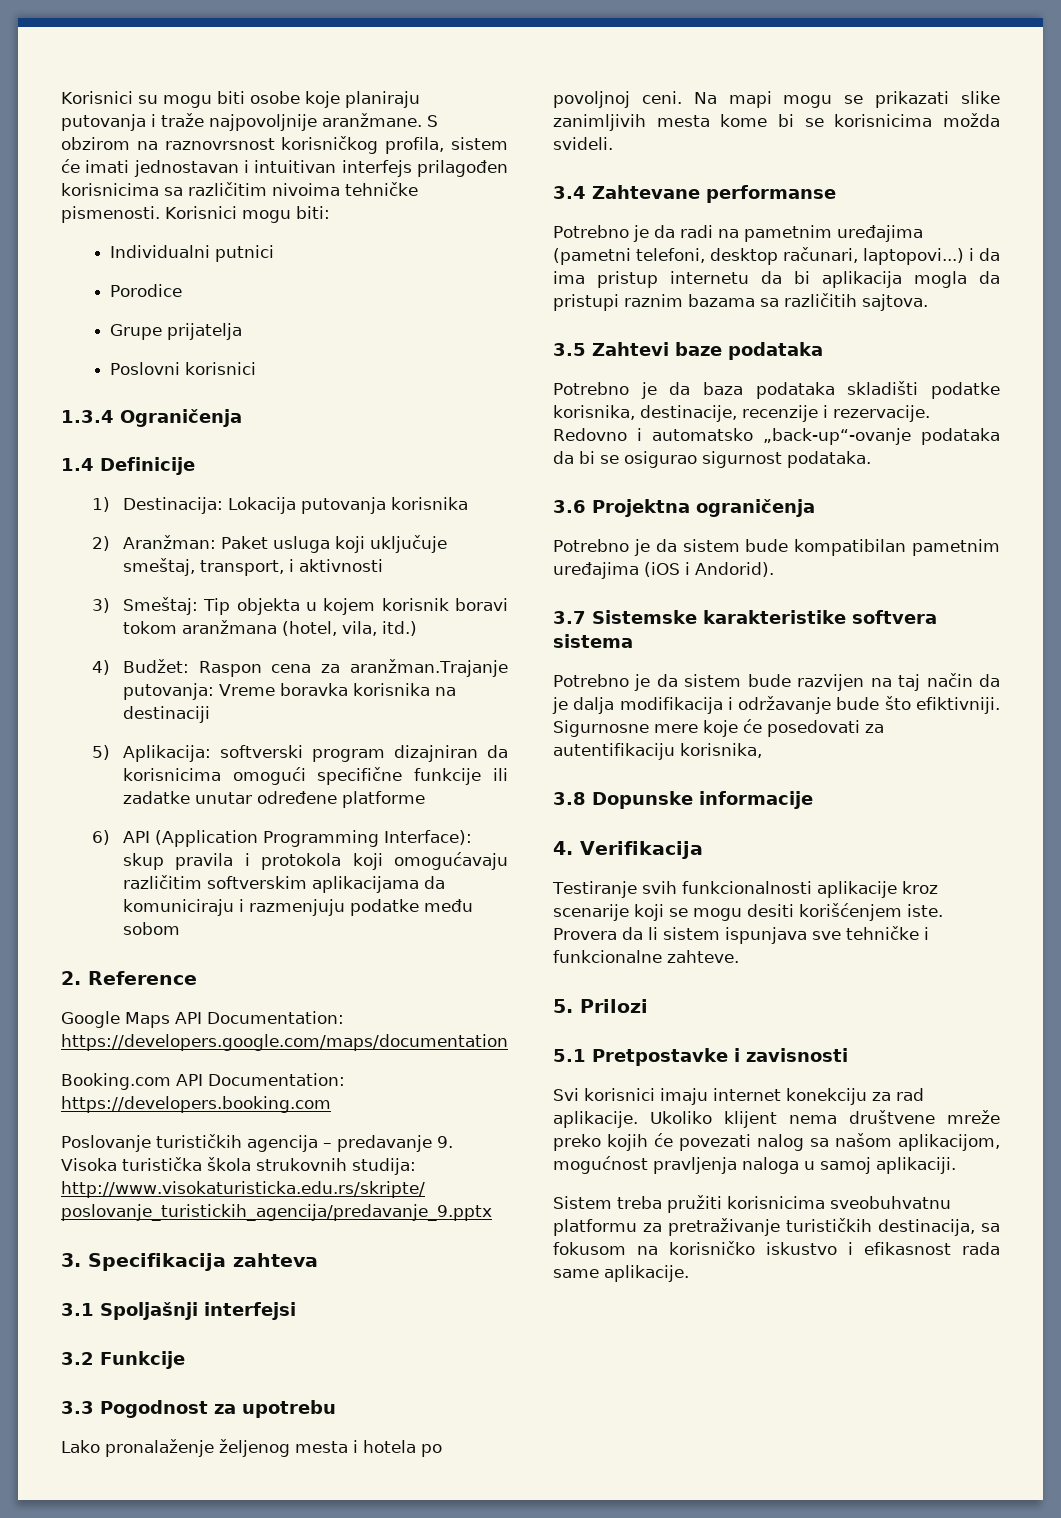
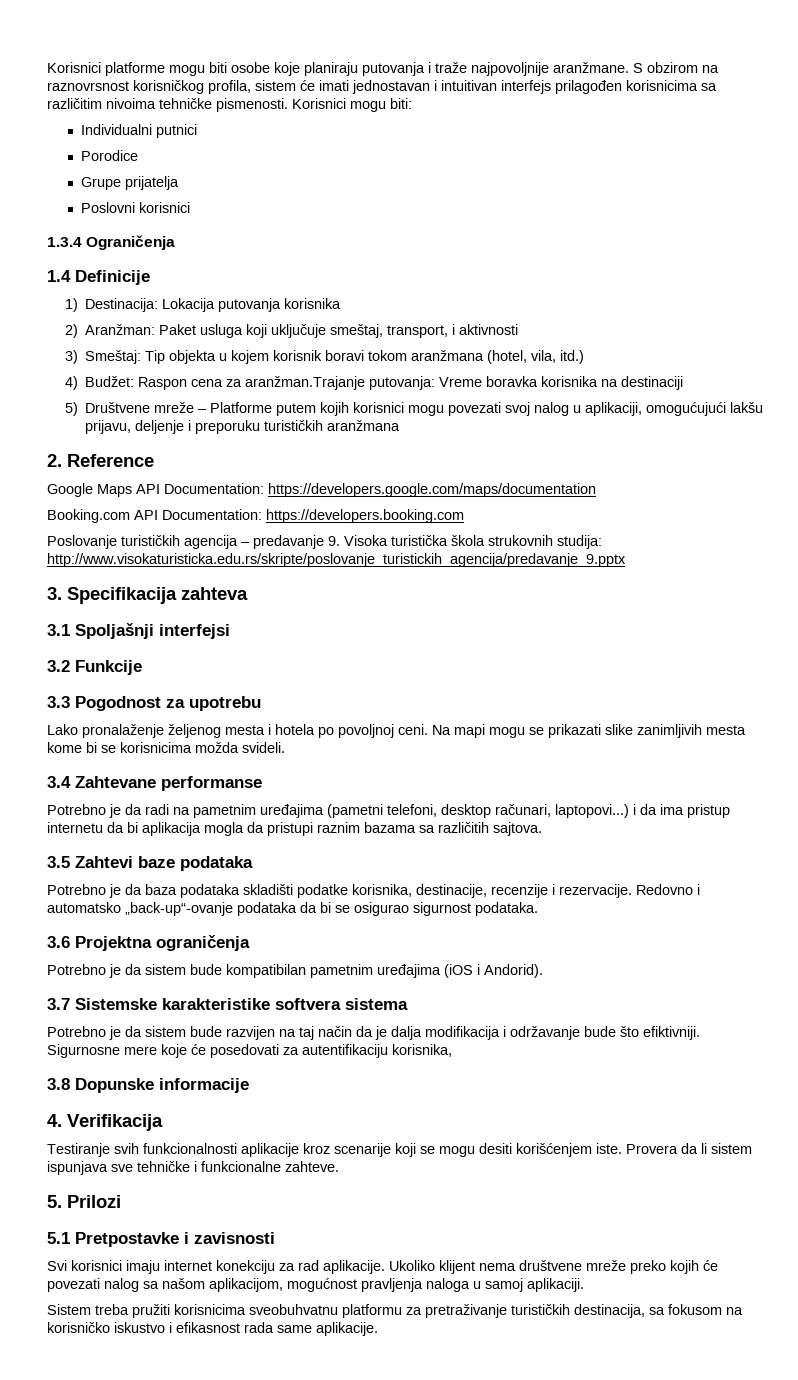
- Korisnici su mogu biti osobe koje planiraju putovanja i traže najpovoljnije aranžmane.
+ Korisnici platforme mogu biti osobe koje planiraju putovanja i traže najpovoljnije aranžmane.
- 5) Aplikacija: softverski program dizajniran da korisnicima omogući specifične funkcije ili zadatke unutar određene platforme
- 6) API (Application Programming Interface): skup pravila i protokola koji omogućavaju različitim softverskim aplikacijama da komuniciraju i razmenjuju podatke među sobom
+ 5) Društvene mreže – Platforme putem kojih korisnici mogu povezati svoj nalog u aplikaciji, omogućujući lakšu prijavu, deljenje i preporuku turističkih aranžmana

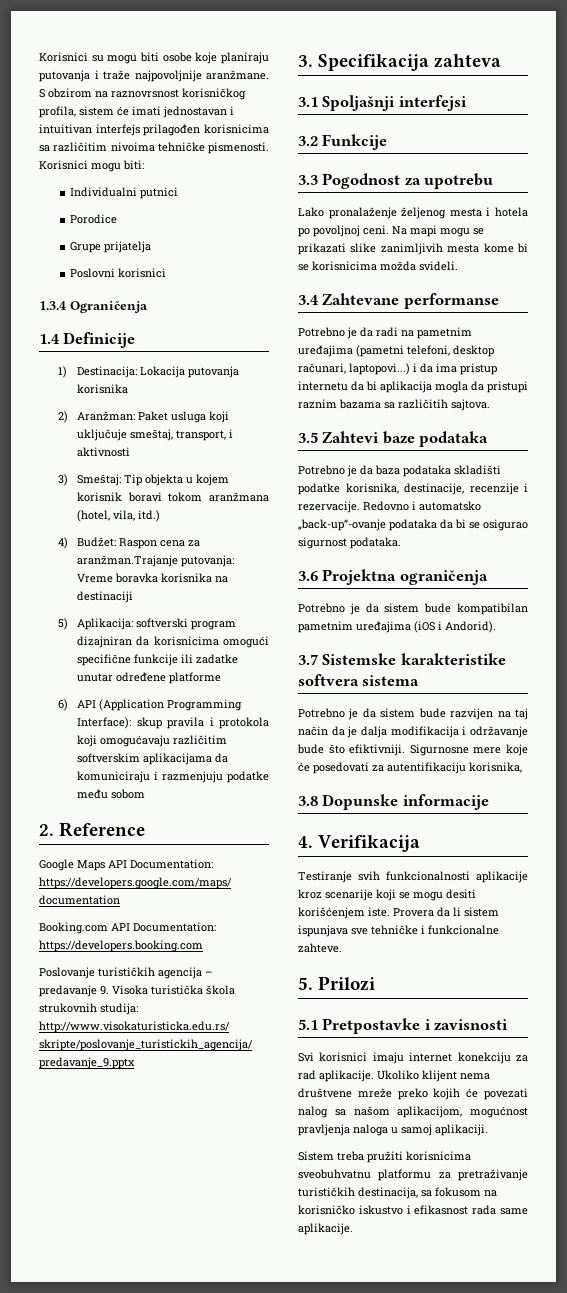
- Korisnici platforme mogu biti osobe koje planiraju putovanja i traže najpovoljnije aranžmane.
+ Korisnici su mogu biti osobe koje planiraju putovanja i traže najpovoljnije aranžmane.
- 5) Društvene mreže – Platforme putem kojih korisnici mogu povezati svoj nalog u aplikaciji, omogućujući lakšu prijavu, deljenje i preporuku turističkih aranžmana
+ 5) Aplikacija: softverski program dizajniran da korisnicima omogući specifične funkcije ili zadatke unutar određene platforme
+ 6) API (Application Programming Interface): skup pravila i protokola koji omogućavaju različitim softverskim aplikacijama da komuniciraju i razmenjuju podatke među sobom

